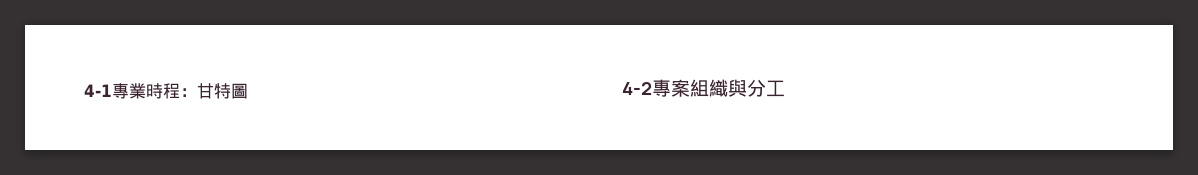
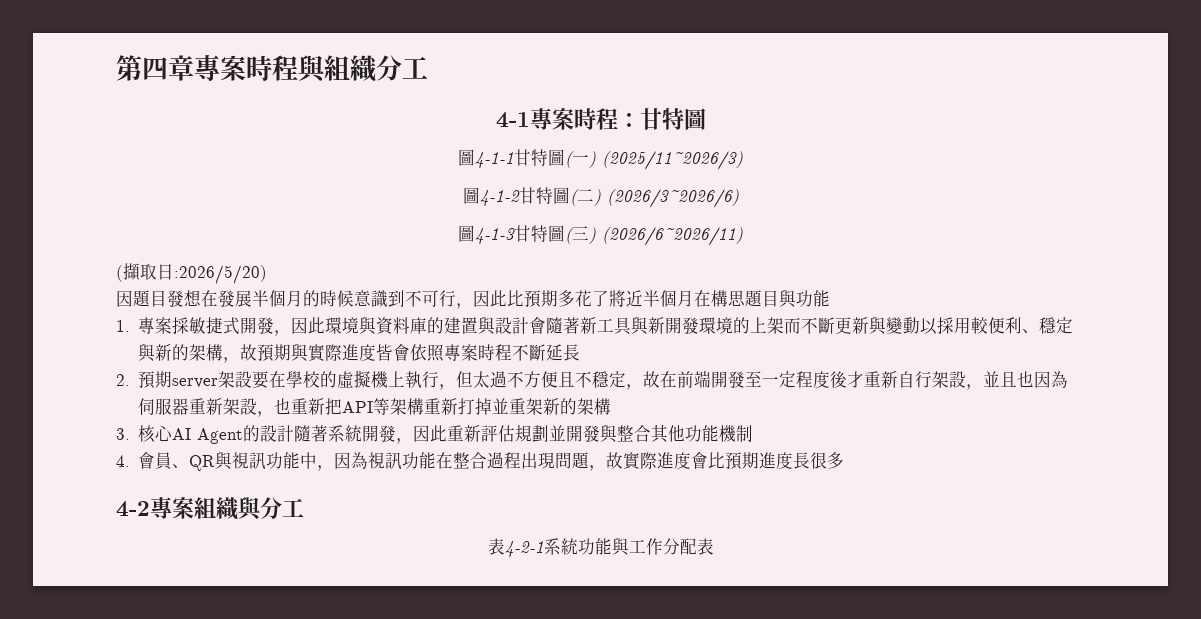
- 4-1專業時程：甘特圖
+ 第四章專案時程與組織分工
+ 4-1專案時程：甘特圖
+ 圖4-1-1甘特圖(一) (2025/11~2026/3)
+ 圖4-1-2甘特圖(二) (2026/3~2026/6)
+ 圖4-1-3甘特圖(三) (2026/6~2026/11)
+ (擷取日:2026/5/20)
+ 因題目發想在發展半個月的時候意識到不可行，因此比預期多花了將近半個月在構思題目與功能
+ 1.專案採敏捷式開發，因此環境與資料庫的建置與設計會隨著新工具與新開發環境的上架而不斷更新與變動以採用較便利、穩定與新的架構，故預期與實際進度皆會依照專案時程不斷延長
+ 2.預期server架設要在學校的虛擬機上執行，但太過不方便且不穩定，故在前端開發至一定程度後才重新自行架設，並且也因為伺服器重新架設，也重新把API等架構重新打掉並重架新的架構
+ 3.核心AI Agent的設計隨著系統開發，因此重新評估規劃並開發與整合其他功能機制
+ 4.會員、QR與視訊功能中，因為視訊功能在整合過程出現問題，故實際進度會比預期進度長很多
+ 表4-2-1系統功能與工作分配表

